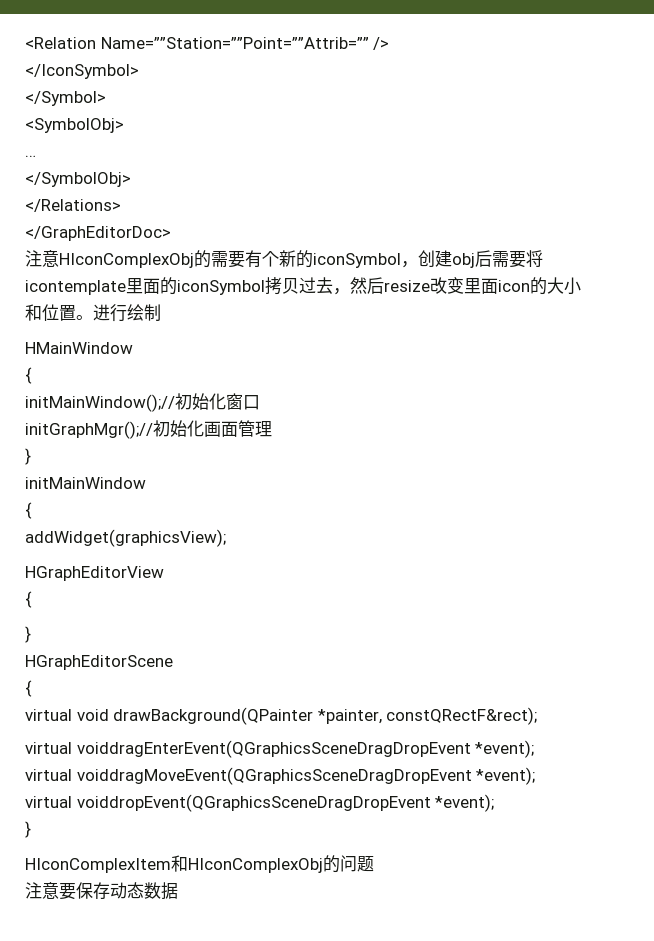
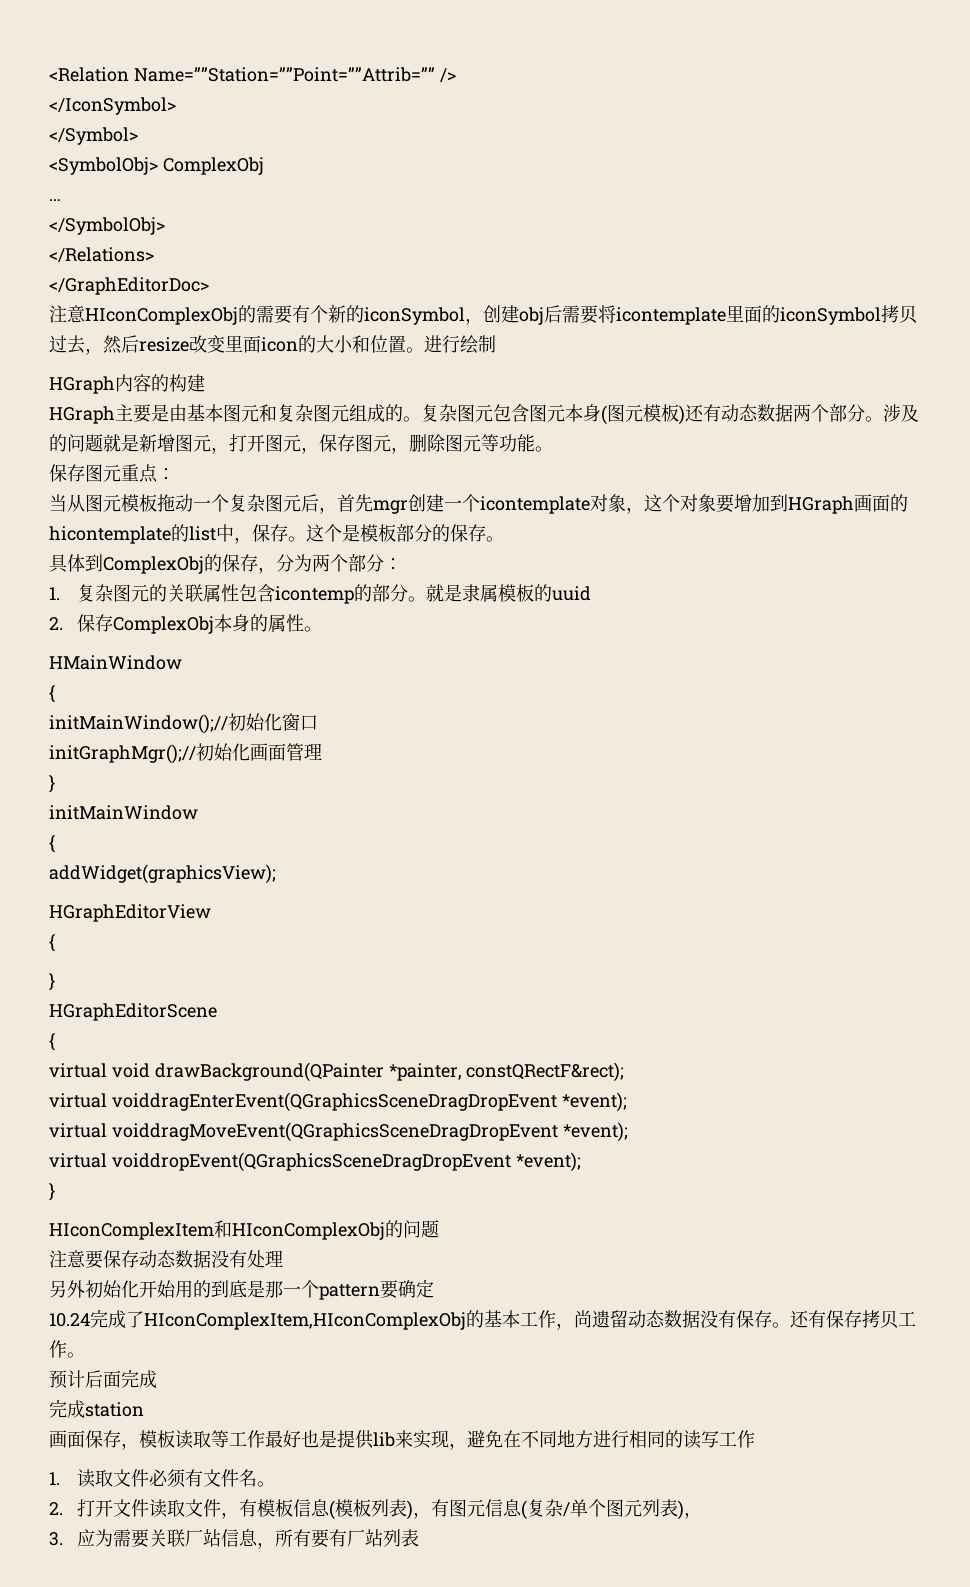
- <SymbolObj>
+ <SymbolObj> ComplexObj
+ HGraph内容的构建
+ HGraph主要是由基本图元和复杂图元组成的。复杂图元包含图元本身(图元模板)还有动态数据两个部分。涉及的问题就是新增图元，打开图元，保存图元，删除图元等功能。
+ 保存图元重点：
+ 当从图元模板拖动一个复杂图元后，首先mgr创建一个icontemplate对象，这个对象要增加到HGraph画面的hicontemplate的list中，保存。这个是模板部分的保存。
+ 具体到ComplexObj的保存，分为两个部分：
+ 1.复杂图元的关联属性包含icontemp的部分。就是隶属模板的uuid
+ 2.保存ComplexObj本身的属性。
- 注意要保存动态数据
+ 注意要保存动态数据没有处理
+ 另外初始化开始用的到底是那一个pattern要确定
+ 10.24完成了HIconComplexItem,HIconComplexObj的基本工作，尚遗留动态数据没有保存。还有保存拷贝工作。
+ 预计后面完成
+ 完成station
+ 画面保存，模板读取等工作最好也是提供lib来实现，避免在不同地方进行相同的读写工作
+ 1.读取文件必须有文件名。
+ 2.打开文件读取文件，有模板信息(模板列表)，有图元信息(复杂/单个图元列表)，
+ 3.应为需要关联厂站信息，所有要有厂站列表

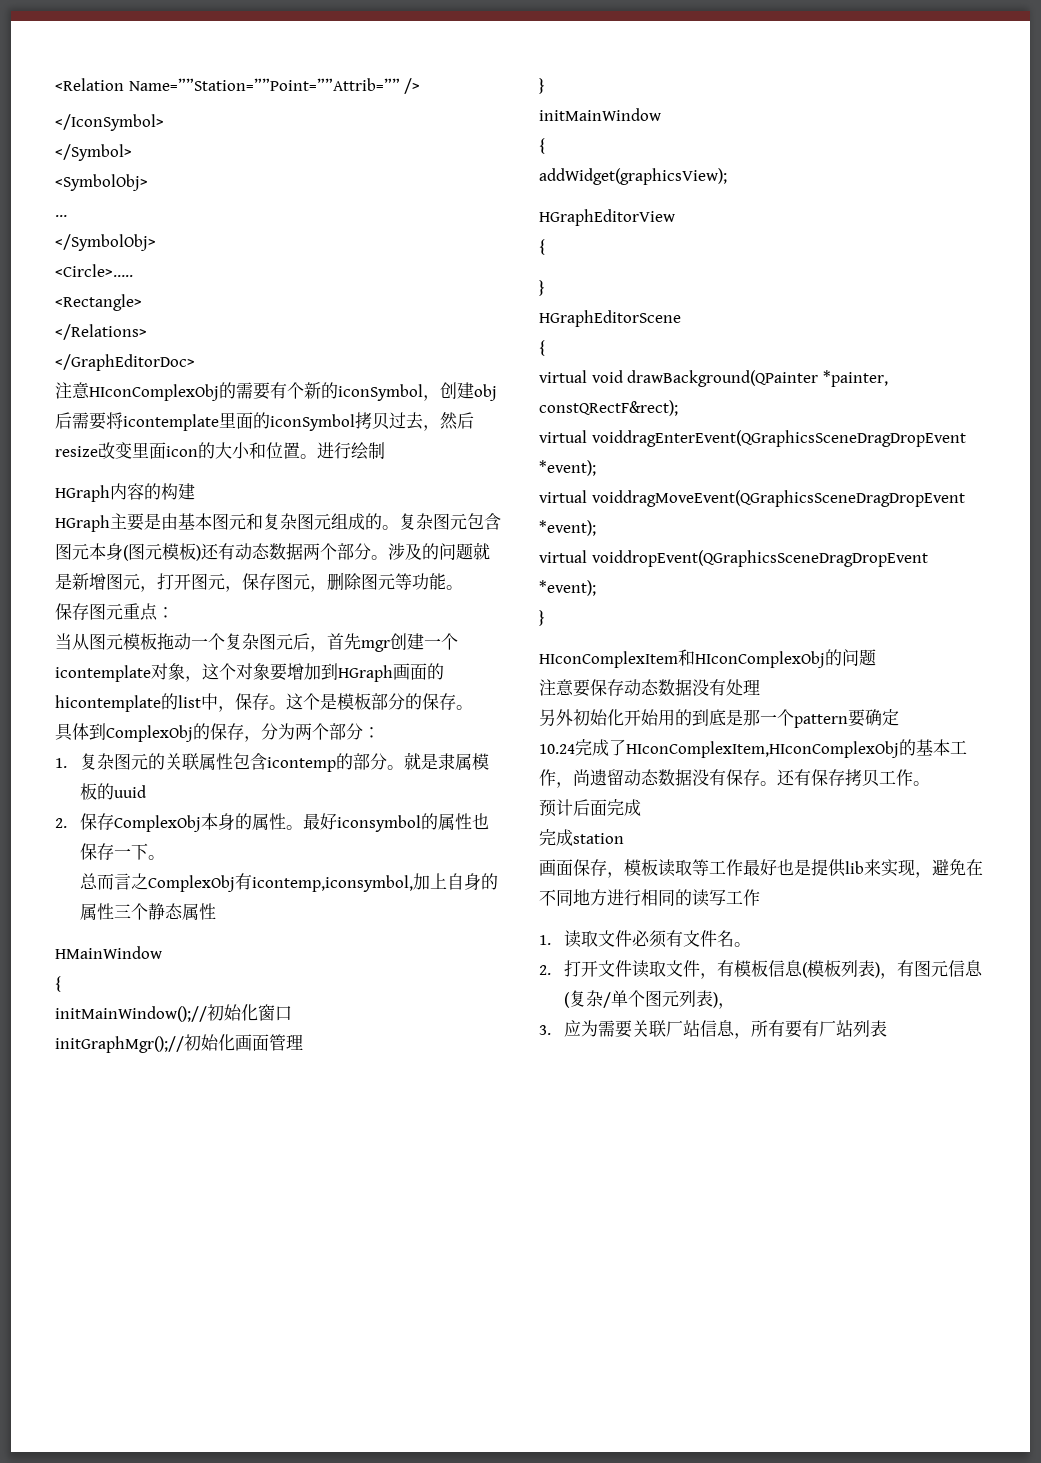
- <SymbolObj> ComplexObj
+ <SymbolObj>
+ <Circle>…..
+ <Rectangle>
+ 最好iconsymbol的属性也保存一下。
+ 总而言之ComplexObj有icontemp,iconsymbol,加上自身的属性三个静态属性

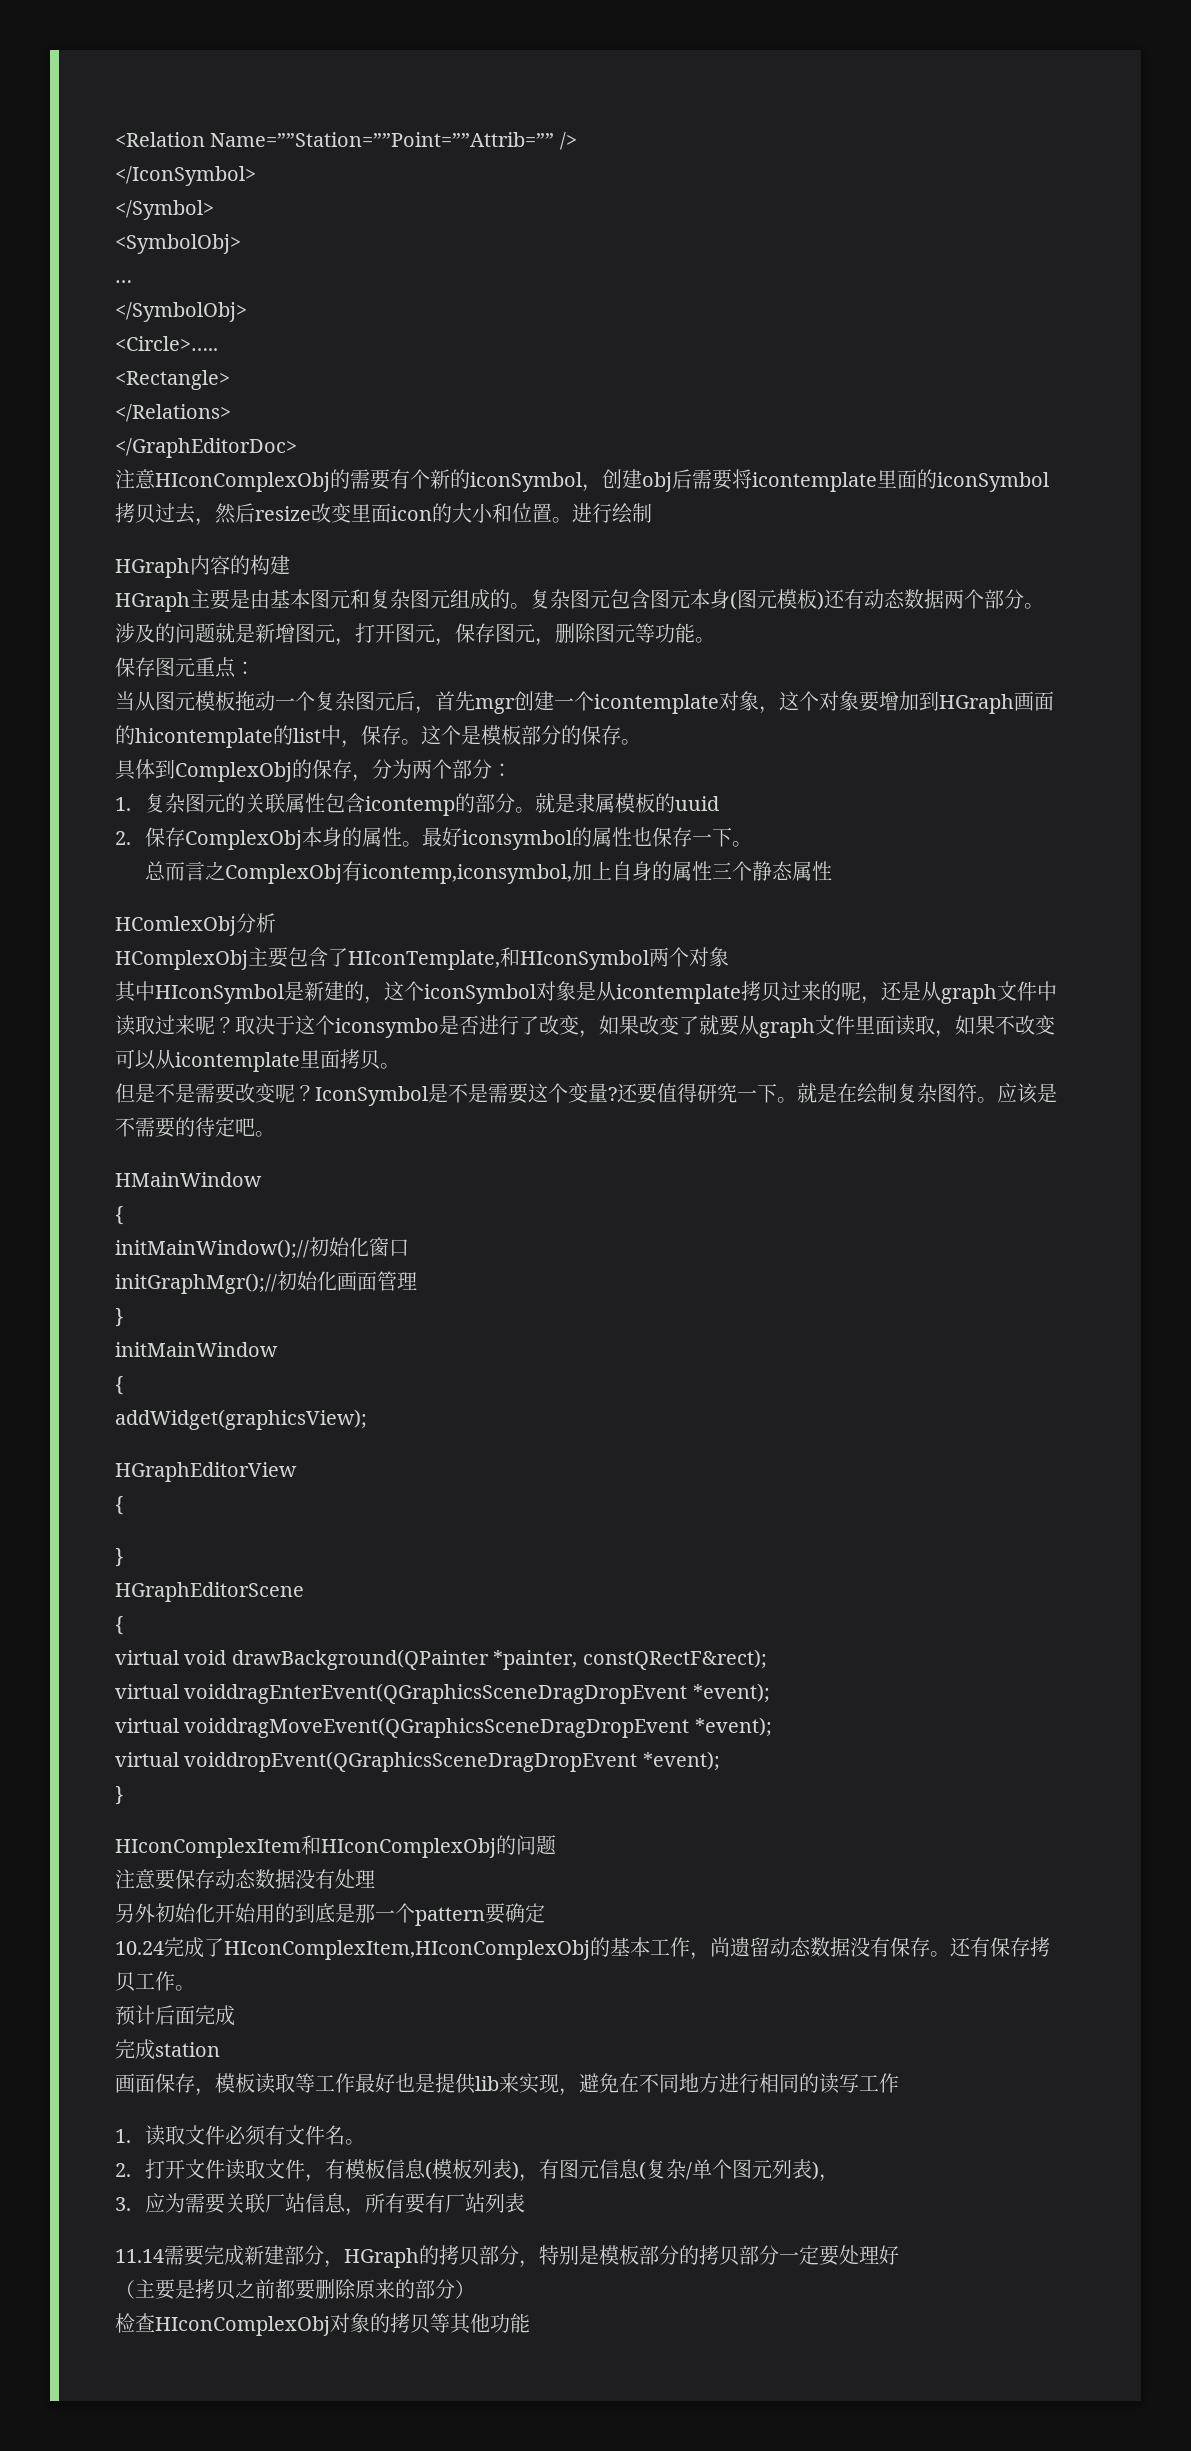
+ HComlexObj分析
+ HComplexObj主要包含了HIconTemplate,和HIconSymbol两个对象
+ 其中HIconSymbol是新建的，这个iconSymbol对象是从icontemplate拷贝过来的呢，还是从graph文件中读取过来呢？取决于这个iconsymbo是否进行了改变，如果改变了就要从graph文件里面读取，如果不改变可以从icontemplate里面拷贝。
+ 但是不是需要改变呢？IconSymbol是不是需要这个变量?还要值得研究一下。就是在绘制复杂图符。应该是不需要的待定吧。
+ 11.14需要完成新建部分，HGraph的拷贝部分，特别是模板部分的拷贝部分一定要处理好
+ （主要是拷贝之前都要删除原来的部分）
+ 检查HIconComplexObj对象的拷贝等其他功能

